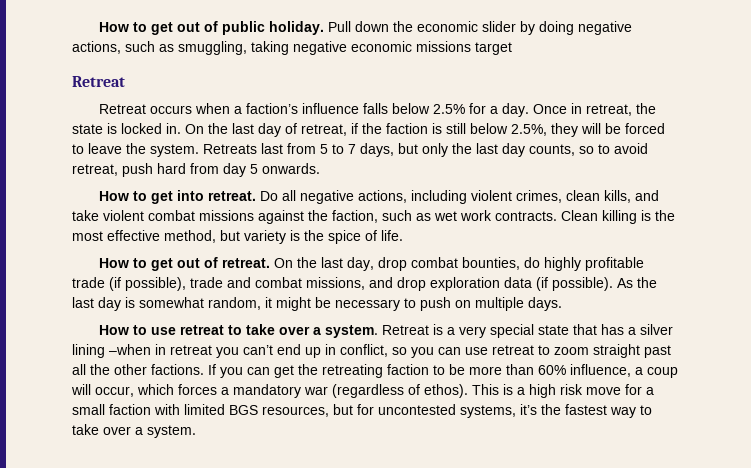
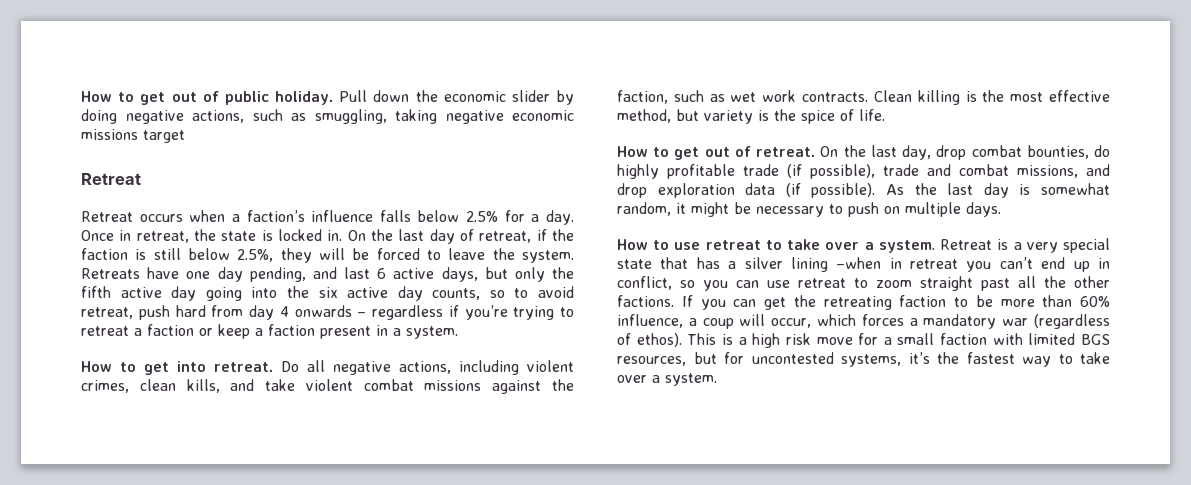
- Retreats last from 5 to 7 days, but only the last day counts, so to avoid retreat, push hard from day 5 onwards.
+ Retreats have one day pending, and last 6 active days, but only the fifth active day going into the six active day counts, so to avoid retreat, push hard from day 4 onwards – regardless if you’re trying to retreat a faction or keep a faction present in a system.

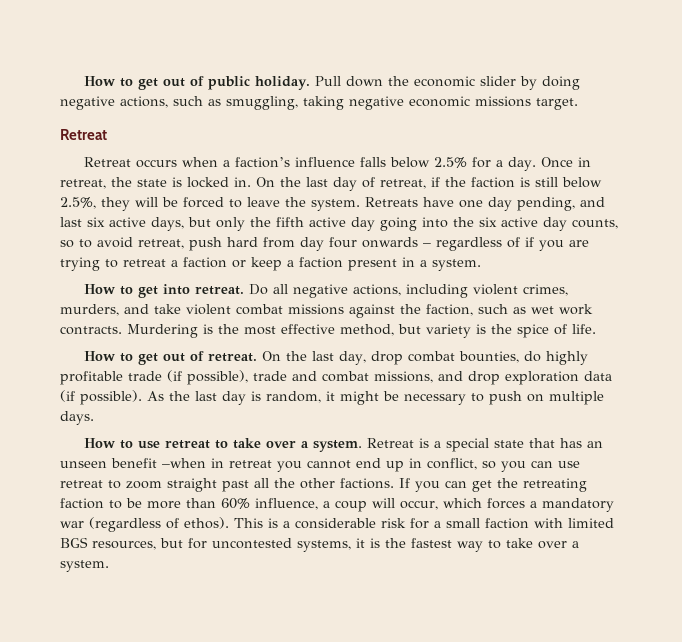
- Pull down the economic slider by doing negative actions, such as smuggling, taking negative economic missions target
+ Pull down the economic slider by doing negative actions, such as smuggling, taking negative economic missions target.
- Retreats have one day pending, and last 6 active days, but only the fifth active day going into the six active day counts, so to avoid retreat, push hard from day 4 onwards – regardless if you’re trying to retreat a faction or keep a faction present in a system.
+ Retreats have one day pending, and last six active days, but only the fifth active day going into the six active day counts, so to avoid retreat, push hard from day four onwards – regardless of if you are trying to retreat a faction or keep a faction present in a system.
- Do all negative actions, including violent crimes, clean kills, and take violent combat missions against the faction, such as wet work contracts.
+ Do all negative actions, including violent crimes, murders, and take violent combat missions against the faction, such as wet work contracts.
- Clean killing is the most effective method, but variety is the spice of life.
+ Murdering is the most effective method, but variety is the spice of life.
- As the last day is somewhat random, it might be necessary to push on multiple days.
+ As the last day is random, it might be necessary to push on multiple days.
- Retreat is a very special state that has a silver lining –when in retreat you can’t end up in conflict, so you can use retreat to zoom straight past all the other factions.
+ Retreat is a special state that has an unseen benefit –when in retreat you cannot end up in conflict, so you can use retreat to zoom straight past all the other factions.
- This is a high risk move for a small faction with limited BGS resources, but for uncontested systems, it’s the fastest way to take over a system.
+ This is a considerable risk for a small faction with limited BGS resources, but for uncontested systems, it is the fastest way to take over a system.

